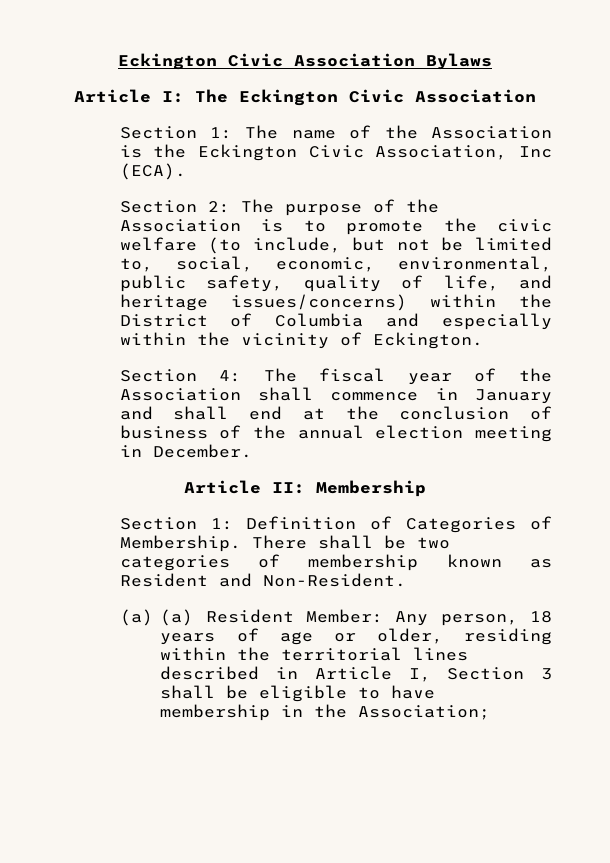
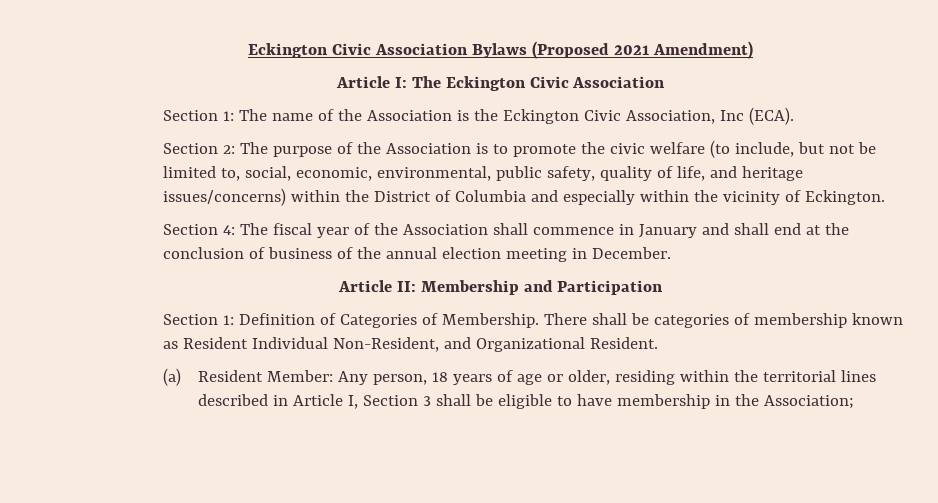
- Eckington Civic Association Bylaws
+ Eckington Civic Association Bylaws (Proposed 2021 Amendment)
- Article II: Membership
+ Article II: Membership and Participation
- There shall be two categories of membership known as Resident and Non-Resident.
- (a) (a) Resident Member: Any person, 18 years of age or older, residing within the territorial lines described in Article I, Section 3 shall be eligible to have membership in the Association;
+ There shall be categories of membership known as Resident Individual Non-Resident, and Organizational Resident.
+ (a) Resident Member: Any person, 18 years of age or older, residing within the territorial lines described in Article I, Section 3 shall be eligible to have membership in the Association;

